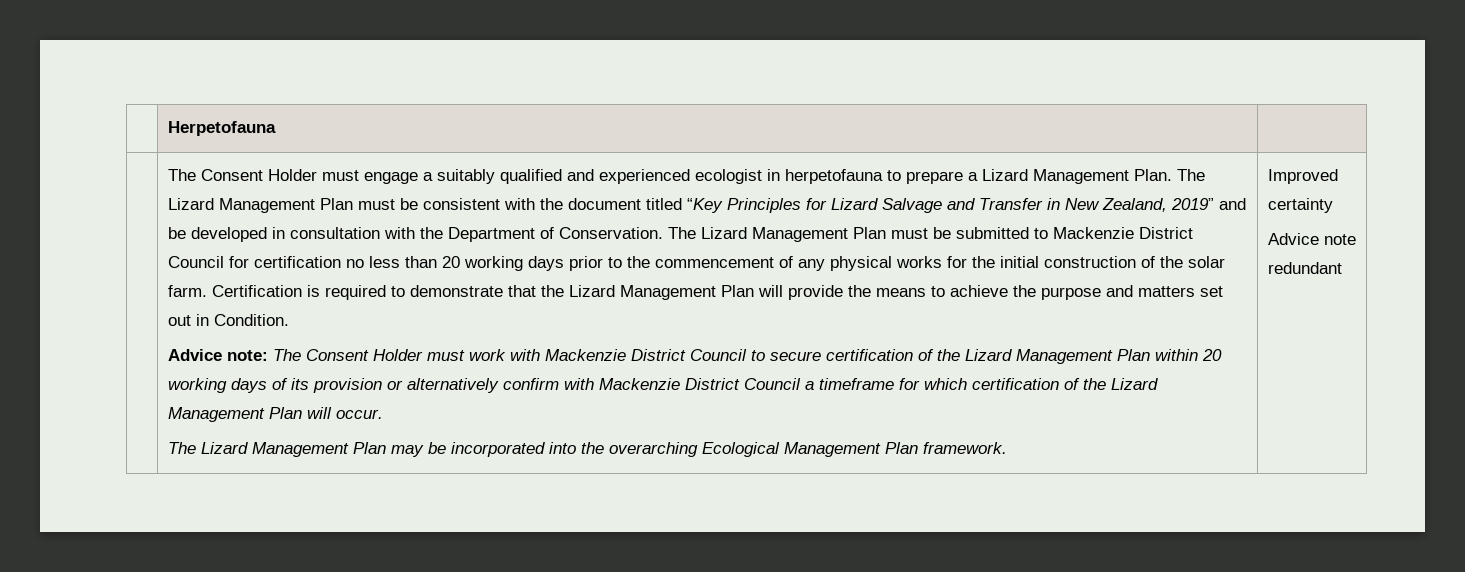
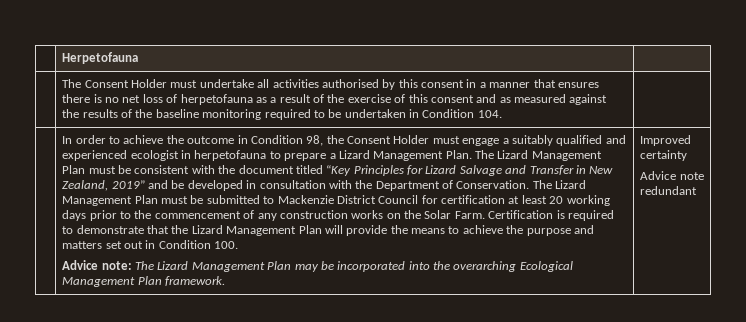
- The Consent Holder must engage a suitably qualified and experienced ecologist in herpetofauna to prepare a Lizard Management Plan.
+ The Consent Holder must undertake all activities authorised by this consent in a manner that ensures there is no net loss of herpetofauna as a result of the exercise of this consent and as measured against the results of the baseline monitoring required to be undertaken in Condition 104. |
+ | In order to achieve the outcome in Condition 98, the Consent Holder must engage a suitably qualified and experienced ecologist in herpetofauna to prepare a Lizard Management Plan.
- The Lizard Management Plan must be submitted to Mackenzie District Council for certification no less than 20 working days prior to the commencement of any physical works for the initial construction of the solar farm.
+ The Lizard Management Plan must be submitted to Mackenzie District Council for certification at least 20 working days prior to the commencement of any construction works on the Solar Farm.
- Certification is required to demonstrate that the Lizard Management Plan will provide the means to achieve the purpose and matters set out in Condition.
+ Certification is required to demonstrate that the Lizard Management Plan will provide the means to achieve the purpose and matters set out in Condition 100.
- Advice note: The Consent Holder must work with Mackenzie District Council to secure certification of the Lizard Management Plan within 20 working days of its provision or alternatively confirm with Mackenzie District Council a timeframe for which certification of the Lizard Management Plan will occur.
- The Lizard Management Plan may be incorporated into the overarching Ecological Management Plan framework.
+ Advice note: The Lizard Management Plan may be incorporated into the overarching Ecological Management Plan framework.

